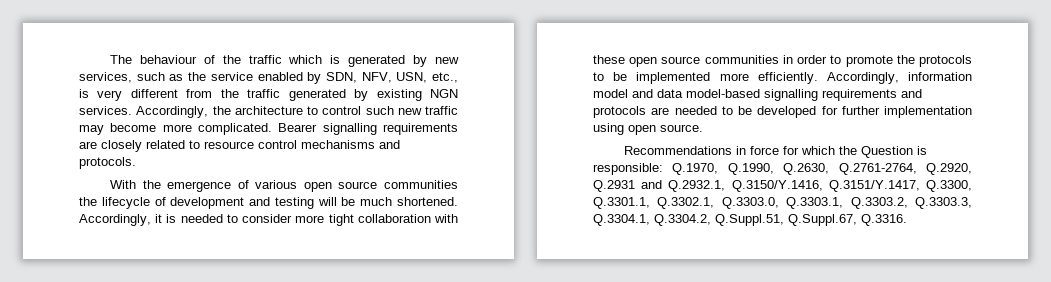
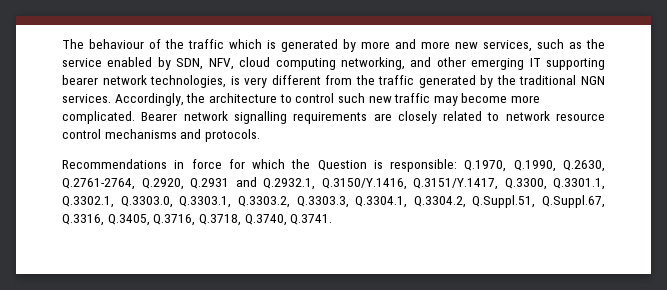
- The behaviour of the traffic which is generated by new services, such as the service enabled by SDN, NFV, USN, etc., is very different from the traffic generated by existing NGN services.
+ The behaviour of the traffic which is generated by more and more new services, such as the service enabled by SDN, NFV, cloud computing networking, and other emerging IT supporting bearer network technologies, is very different from the traffic generated by the traditional NGN services.
- Bearer signalling requirements are closely related to resource control mechanisms and protocols.
+ Bearer network signalling requirements are closely related to network resource control mechanisms and protocols.
- With the emergence of various open source communities the lifecycle of development and testing will be much shortened. Accordingly, it is needed to consider more tight collaboration with these open source communities in order to promote the protocols to be implemented more efficiently. Accordingly, information model and data model-based signalling requirements and protocols are needed to be developed for further implementation using open source.
- Recommendations in force for which the Question is responsible: Q.1970, Q.1990, Q.2630, Q.2761-2764, Q.2920, Q.2931 and Q.2932.1, Q.3150/Y.1416, Q.3151/Y.1417, Q.3300, Q.3301.1, Q.3302.1, Q.3303.0, Q.3303.1, Q.3303.2, Q.3303.3, Q.3304.1, Q.3304.2, Q.Suppl.51, Q.Suppl.67, Q.3316.
+ Recommendations in force for which the Question is responsible: Q.1970, Q.1990, Q.2630, Q.2761-2764, Q.2920, Q.2931 and Q.2932.1, Q.3150/Y.1416, Q.3151/Y.1417, Q.3300, Q.3301.1, Q.3302.1, Q.3303.0, Q.3303.1, Q.3303.2, Q.3303.3, Q.3304.1, Q.3304.2, Q.Suppl.51, Q.Suppl.67, Q.3316, Q.3405, Q.3716, Q.3718, Q.3740, Q.3741.

